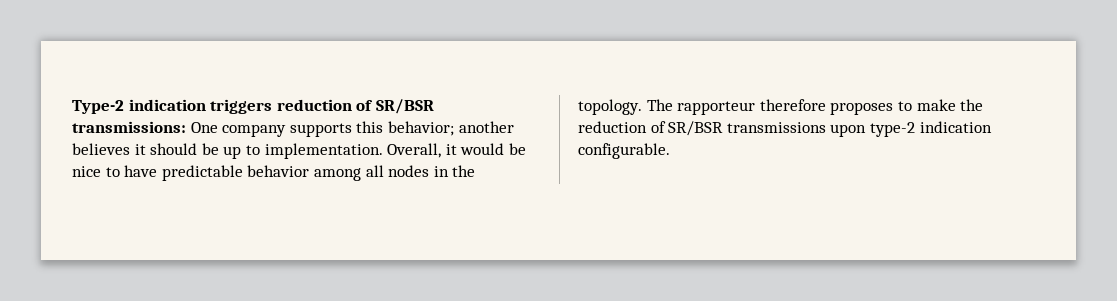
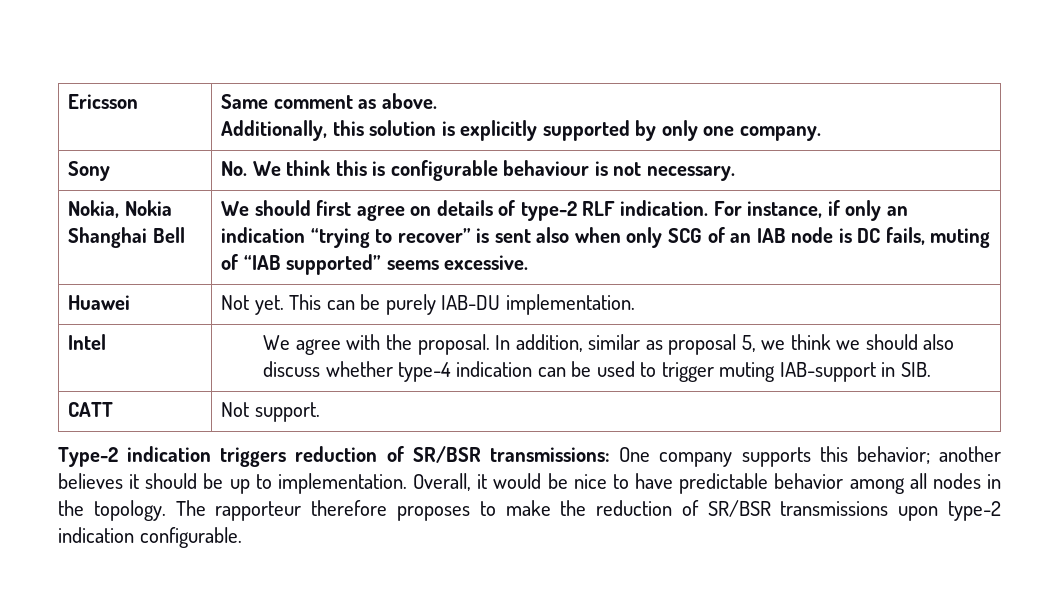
+ Ericsson | Same comment as above.
+ Additionally, this solution is explicitly supported by only one company.
+ Sony | No. We think this is configurable behaviour is not necessary.
+ Nokia, Nokia Shanghai Bell | We should first agree on details of type-2 RLF indication. For instance, if only an indication “trying to recover” is sent also when only SCG of an IAB node is DC fails, muting of “IAB supported” seems excessive.
+ Huawei | Not yet. This can be purely IAB-DU implementation.
+ Intel | We agree with the proposal. In addition, similar as proposal 5, we think we should also discuss whether type-4 indication can be used to trigger muting IAB-support in SIB.
+ CATT | Not support.

